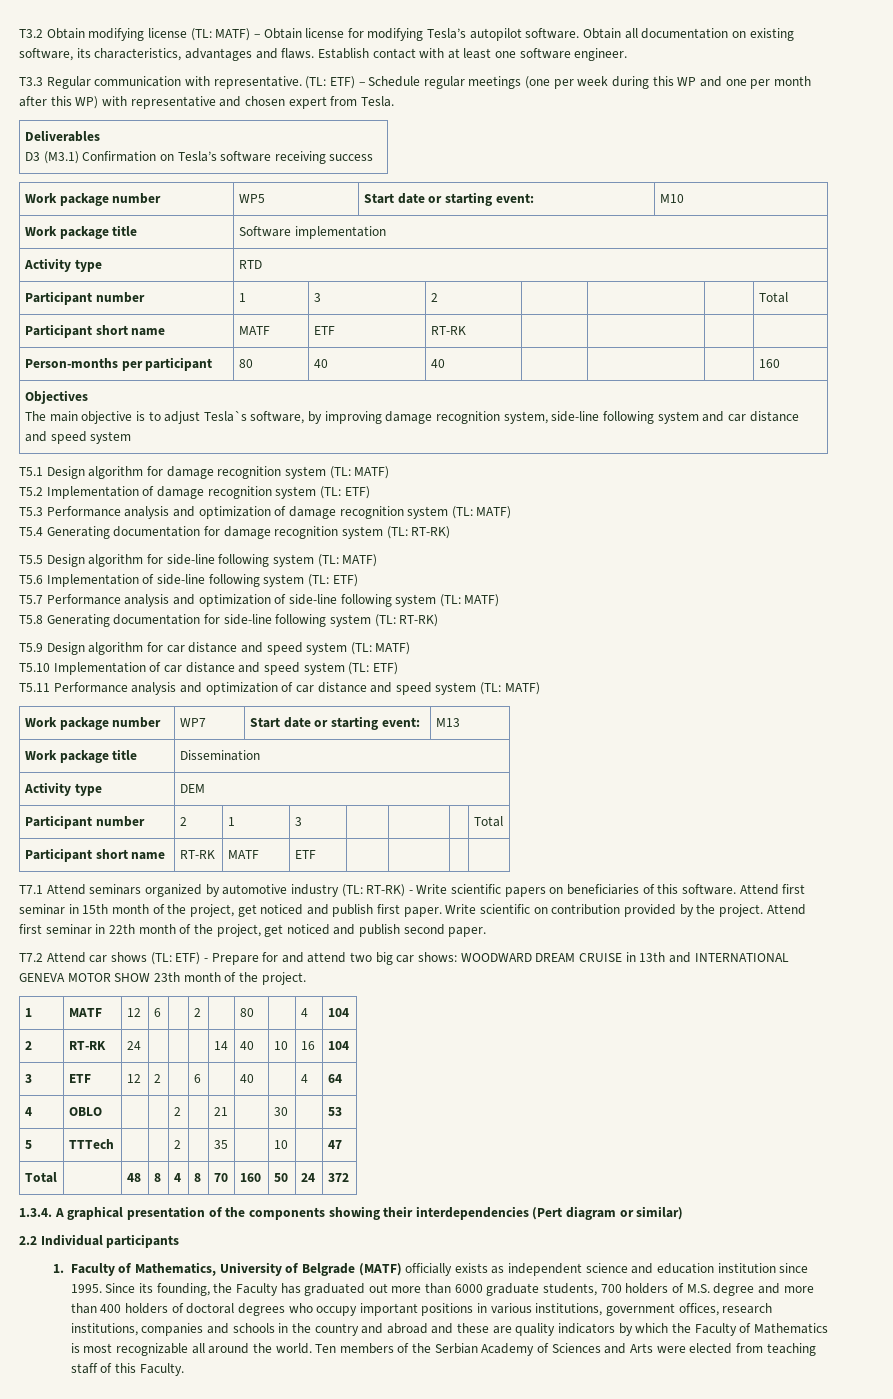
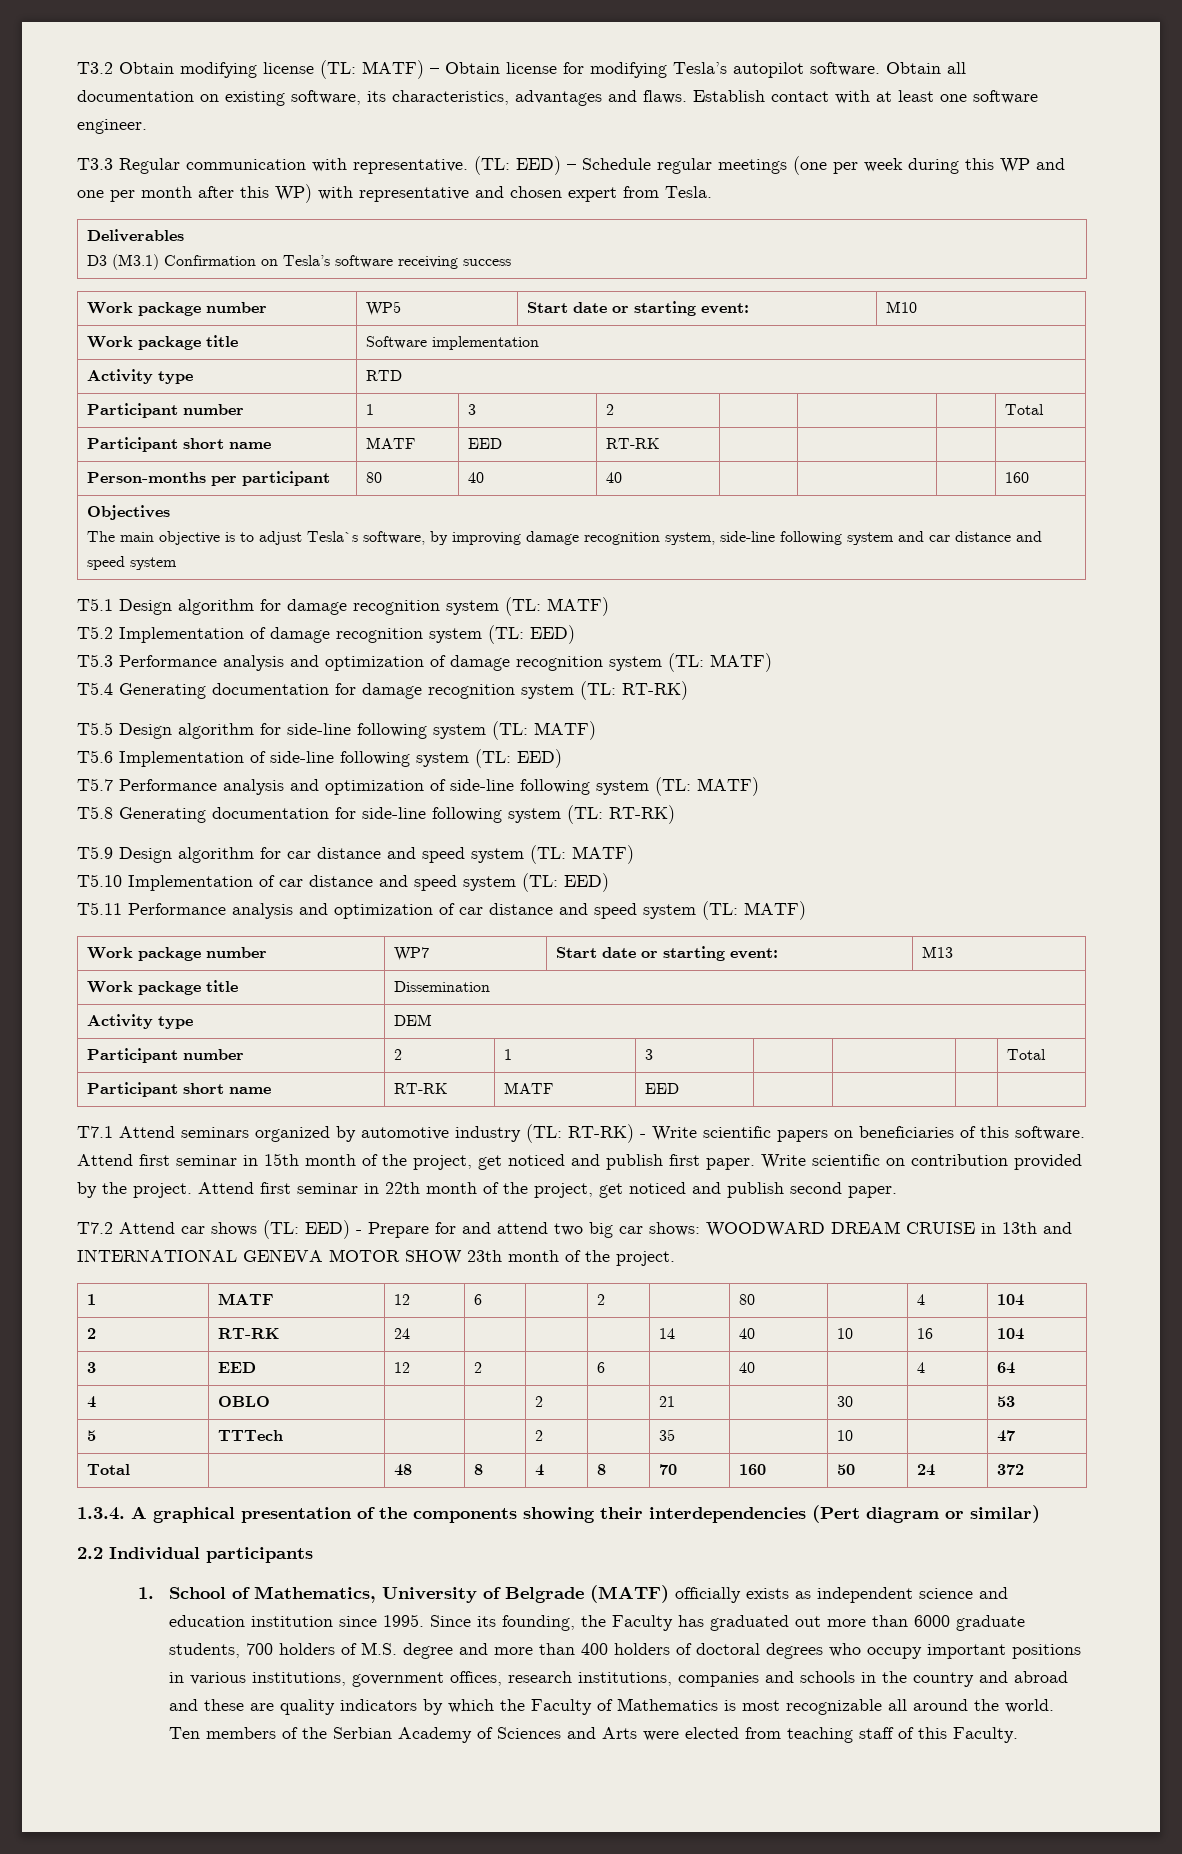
- (TL: ETF) – Schedule regular meetings (one per week during this WP and one per month after this WP) with representative and chosen expert from Tesla.
+ (TL: EED) – Schedule regular meetings (one per week during this WP and one per month after this WP) with representative and chosen expert from Tesla.
- Participant short name | MATF | ETF | RT-RK | | | |
+ Participant short name | MATF | EED | RT-RK | | | |
- T5.2 Implementation of damage recognition system (TL: ETF)
+ T5.2 Implementation of damage recognition system (TL: EED)
- T5.6 Implementation of side-line following system (TL: ETF)
+ T5.6 Implementation of side-line following system (TL: EED)
- T5.10 Implementation of car distance and speed system (TL: ETF)
+ T5.10 Implementation of car distance and speed system (TL: EED)
- Participant short name | RT-RK | MATF | ETF | | | |
+ Participant short name | RT-RK | MATF | EED | | | |
- T7.2 Attend car shows (TL: ETF) - Prepare for and attend two big car shows: WOODWARD DREAM CRUISE in 13th and INTERNATIONAL GENEVA MOTOR SHOW 23th month of the project.
+ T7.2 Attend car shows (TL: EED) - Prepare for and attend two big car shows: WOODWARD DREAM CRUISE in 13th and INTERNATIONAL GENEVA MOTOR SHOW 23th month of the project.
- 3 | ETF | 12 | 2 | | 6 | | 40 | | 4 | 64
+ 3 | EED | 12 | 2 | | 6 | | 40 | | 4 | 64
- 1. Faculty of Mathematics, University of Belgrade (MATF) officially exists as independent science and education institution since 1995.
+ 1. School of Mathematics, University of Belgrade (MATF) officially exists as independent science and education institution since 1995.

